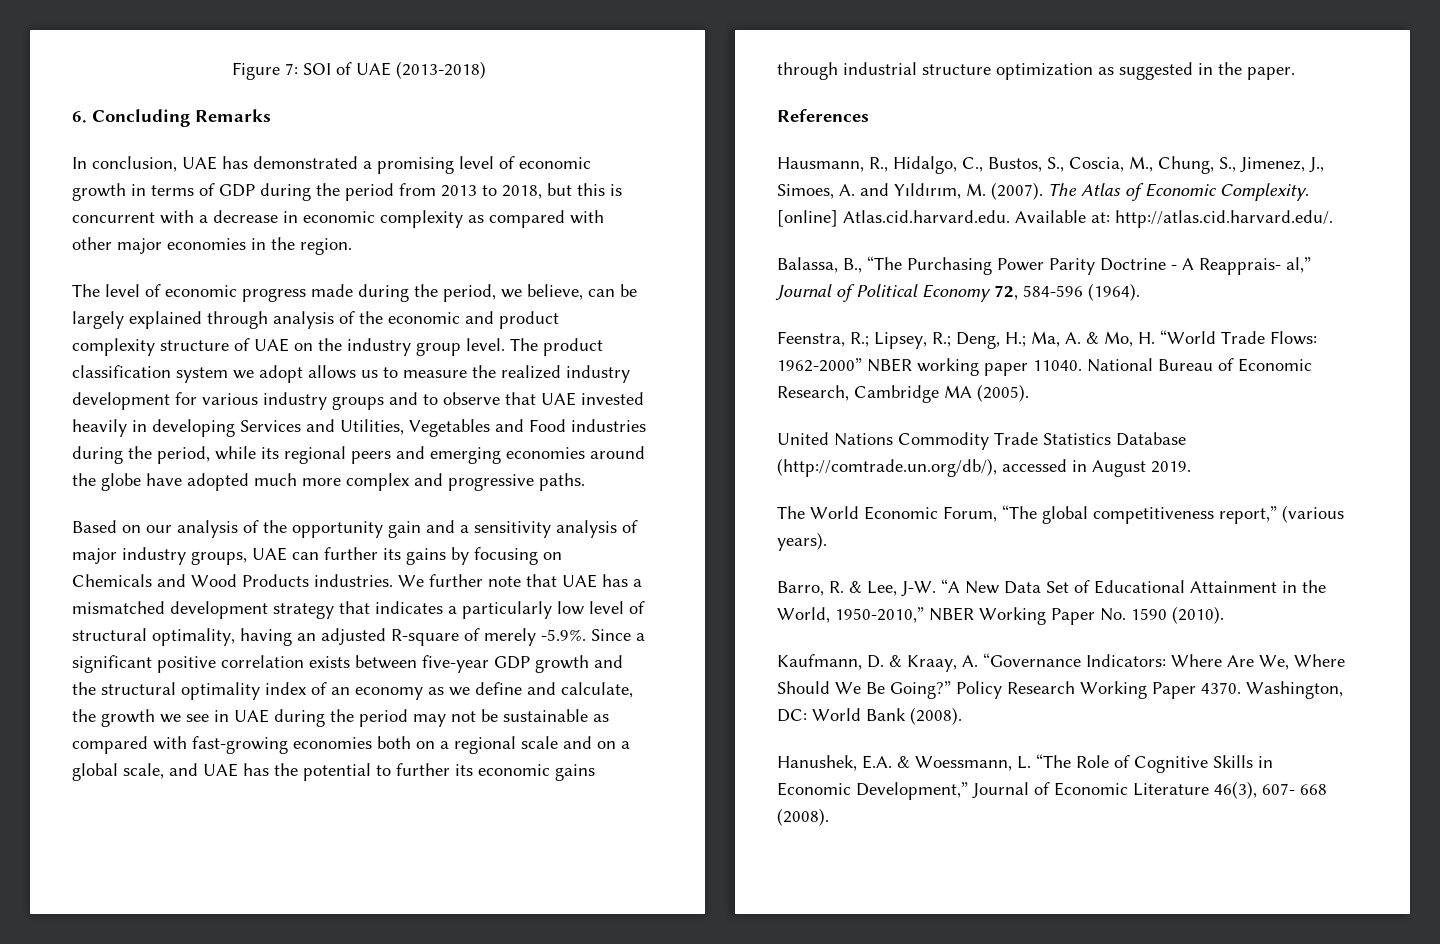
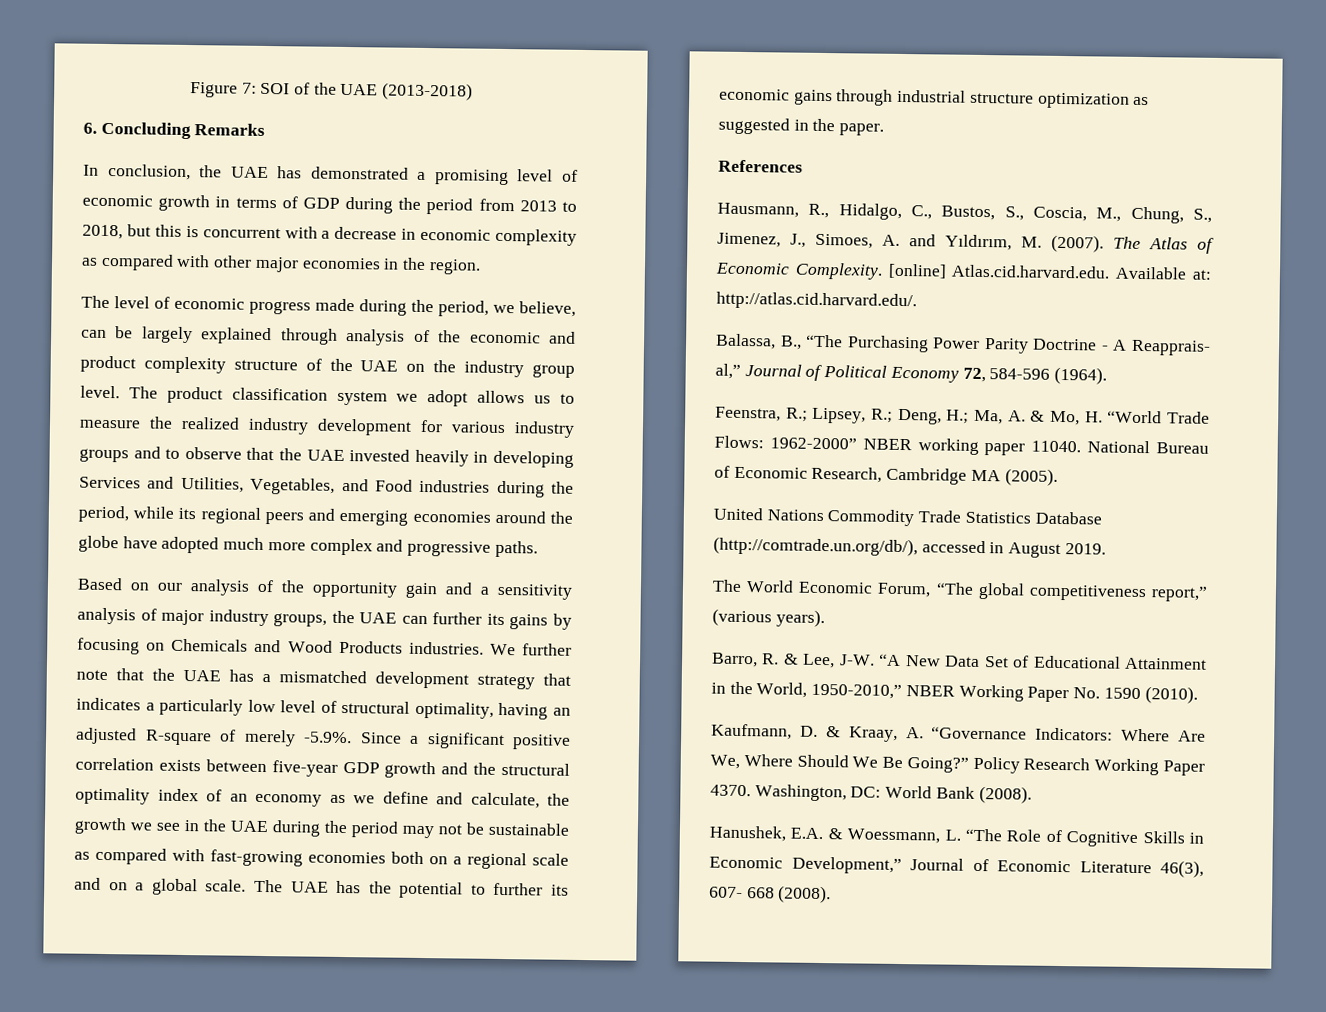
- Figure 7: SOI of UAE (2013-2018)
+ Figure 7: SOI of the UAE (2013-2018)
- In conclusion, UAE has demonstrated a promising level of economic growth in terms of GDP during the period from 2013 to 2018, but this is concurrent with a decrease in economic complexity as compared with other major economies in the region.
+ In conclusion, the UAE has demonstrated a promising level of economic growth in terms of GDP during the period from 2013 to 2018, but this is concurrent with a decrease in economic complexity as compared with other major economies in the region.
- The level of economic progress made during the period, we believe, can be largely explained through analysis of the economic and product complexity structure of UAE on the industry group level.
+ The level of economic progress made during the period, we believe, can be largely explained through analysis of the economic and product complexity structure of the UAE on the industry group level.
- The product classification system we adopt allows us to measure the realized industry development for various industry groups and to observe that UAE invested heavily in developing Services and Utilities, Vegetables and Food industries during the period, while its regional peers and emerging economies around the globe have adopted much more complex and progressive paths.
+ The product classification system we adopt allows us to measure the realized industry development for various industry groups and to observe that the UAE invested heavily in developing Services and Utilities, Vegetables, and Food industries during the period, while its regional peers and emerging economies around the globe have adopted much more complex and progressive paths.
- Based on our analysis of the opportunity gain and a sensitivity analysis of major industry groups, UAE can further its gains by focusing on Chemicals and Wood Products industries.
+ Based on our analysis of the opportunity gain and a sensitivity analysis of major industry groups, the UAE can further its gains by focusing on Chemicals and Wood Products industries.
- We further note that UAE has a mismatched development strategy that indicates a particularly low level of structural optimality, having an adjusted R-square of merely -5.9%. Since a significant positive correlation exists between five-year GDP growth and the structural optimality index of an economy as we define and calculate, the growth we see in UAE during the period may not be sustainable as compared with fast-growing economies both on a regional scale and on a global scale, and UAE has the potential to further its economic gains through industrial structure optimization as suggested in the paper.
+ We further note that the UAE has a mismatched development strategy that indicates a particularly low level of structural optimality, having an adjusted R-square of merely -5.9%. Since a significant positive correlation exists between five-year GDP growth and the structural optimality index of an economy as we define and calculate, the growth we see in the UAE during the period may not be sustainable as compared with fast-growing economies both on a regional scale and on a global scale. The UAE has the potential to further its economic gains through industrial structure optimization as suggested in the paper.

